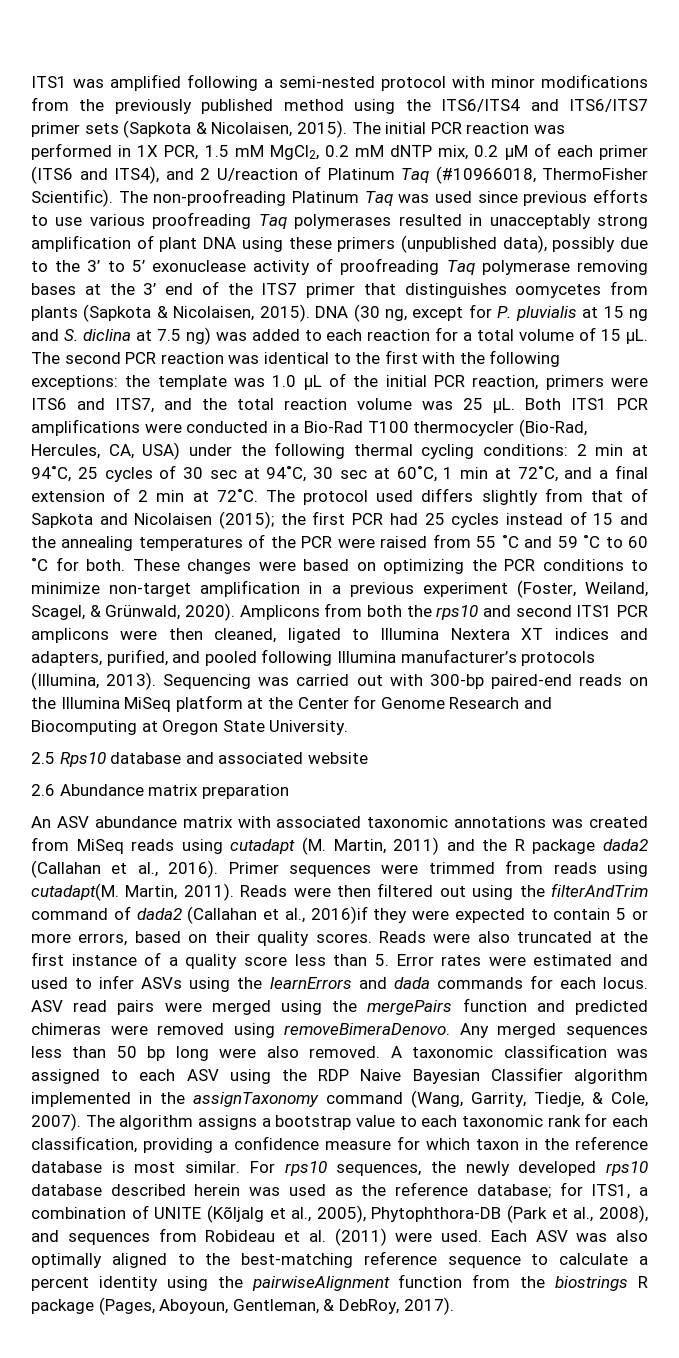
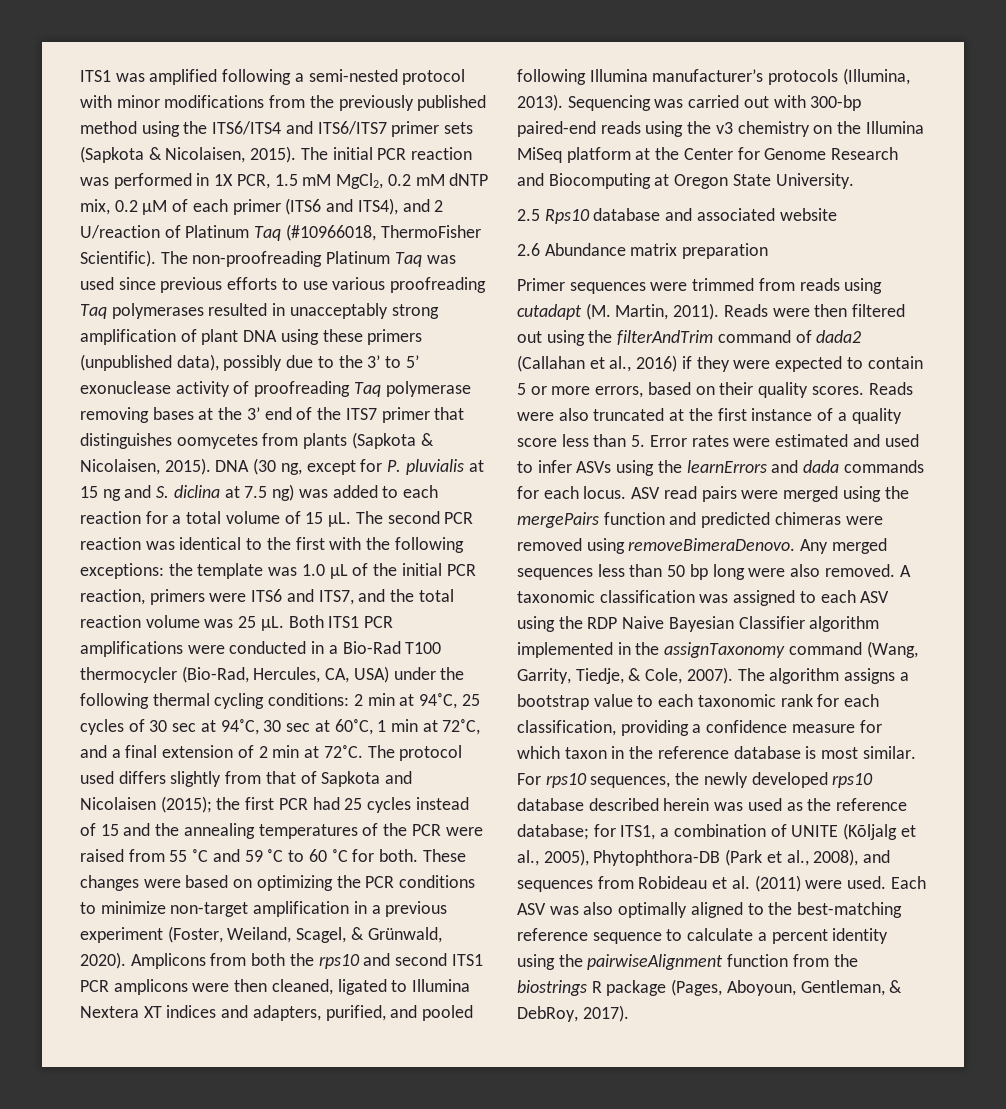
- Sequencing was carried out with 300-bp paired-end reads on the Illumina MiSeq platform at the Center for Genome Research and Biocomputing at Oregon State University.
+ Sequencing was carried out with 300-bp paired-end reads using the v3 chemistry on the Illumina MiSeq platform at the Center for Genome Research and Biocomputing at Oregon State University.
- An ASV abundance matrix with associated taxonomic annotations was created from MiSeq reads using cutadapt (M. Martin, 2011) and the R package dada2 (Callahan et al., 2016). Primer sequences were trimmed from reads using cutadapt(M. Martin, 2011).
+ Primer sequences were trimmed from reads using cutadapt (M. Martin, 2011).
- Reads were then filtered out using the filterAndTrim command of dada2 (Callahan et al., 2016)if they were expected to contain 5 or more errors, based on their quality scores.
+ Reads were then filtered out using the filterAndTrim command of dada2 (Callahan et al., 2016) if they were expected to contain 5 or more errors, based on their quality scores.

